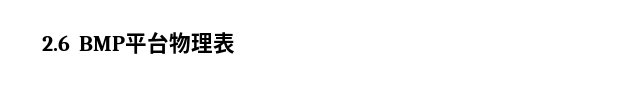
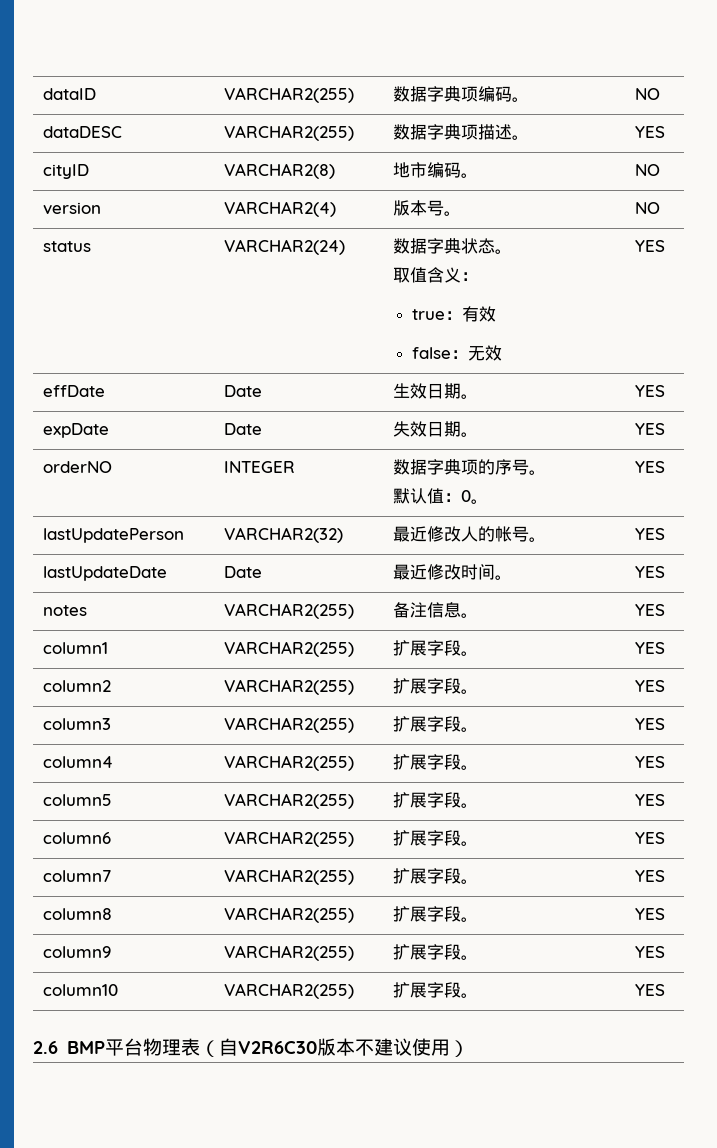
+ dataID | VARCHAR2(255) | 数据字典项编码。 | NO
+ dataDESC | VARCHAR2(255) | 数据字典项描述。 | YES
+ cityID | VARCHAR2(8) | 地市编码。 | NO
+ version | VARCHAR2(4) | 版本号。 | NO
+ status | VARCHAR2(24) | 数据字典状态。
+ 取值含义：
+ true：有效
+ false：无效 | YES
+ effDate | Date | 生效日期。 | YES
+ expDate | Date | 失效日期。 | YES
+ orderNO | INTEGER | 数据字典项的序号。
+ 默认值：0。 | YES
+ lastUpdatePerson | VARCHAR2(32) | 最近修改人的帐号。 | YES
+ lastUpdateDate | Date | 最近修改时间。 | YES
+ notes | VARCHAR2(255) | 备注信息。 | YES
+ column1 | VARCHAR2(255) | 扩展字段。 | YES
+ column2 | VARCHAR2(255) | 扩展字段。 | YES
+ column3 | VARCHAR2(255) | 扩展字段。 | YES
+ column4 | VARCHAR2(255) | 扩展字段。 | YES
+ column5 | VARCHAR2(255) | 扩展字段。 | YES
+ column6 | VARCHAR2(255) | 扩展字段。 | YES
+ column7 | VARCHAR2(255) | 扩展字段。 | YES
+ column8 | VARCHAR2(255) | 扩展字段。 | YES
+ column9 | VARCHAR2(255) | 扩展字段。 | YES
+ column10 | VARCHAR2(255) | 扩展字段。 | YES
- 2.6 BMP平台物理表
+ 2.6 BMP平台物理表（自V2R6C30版本不建议使用）

